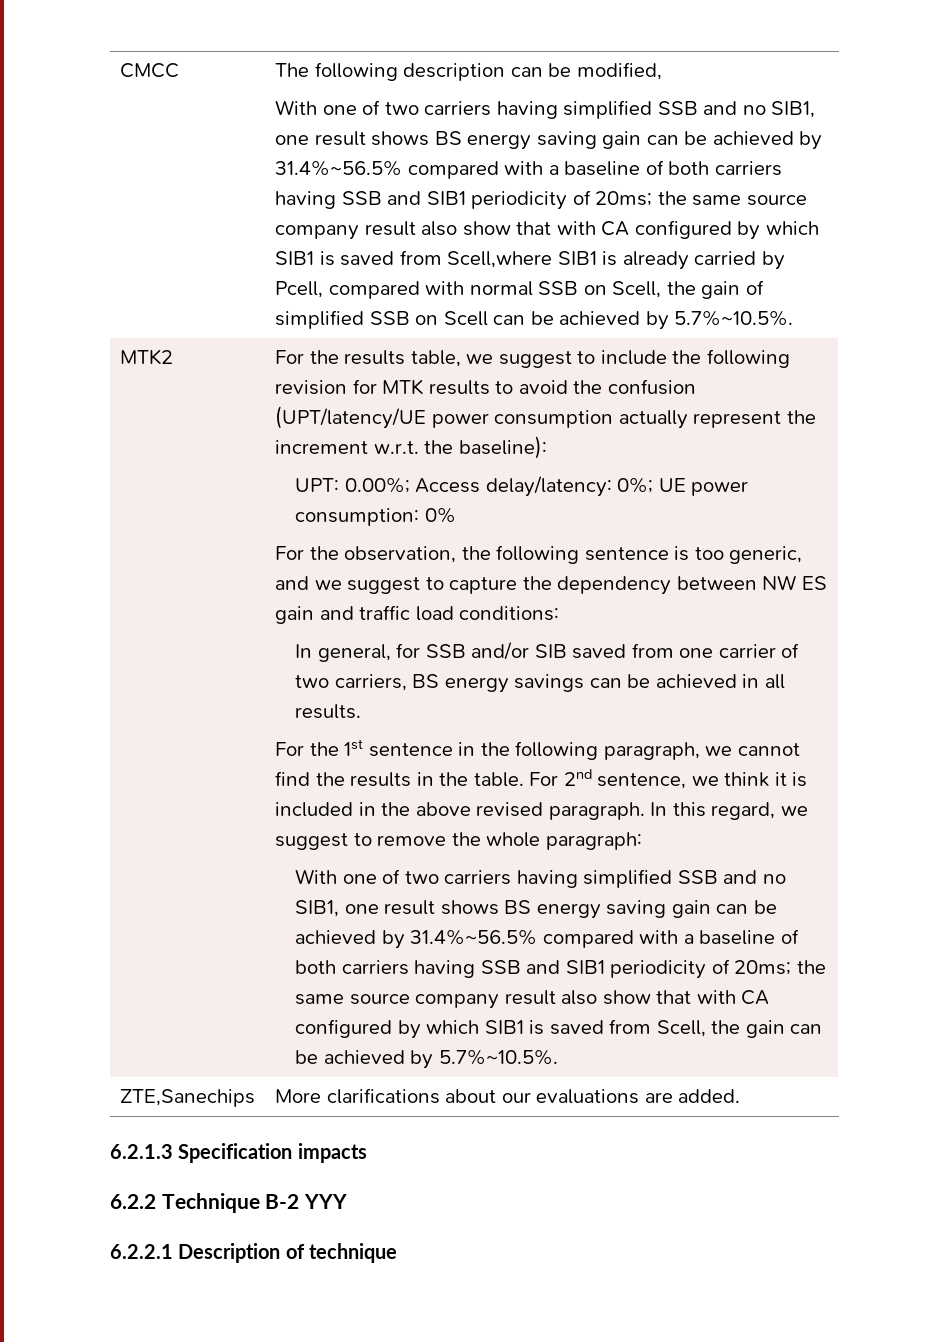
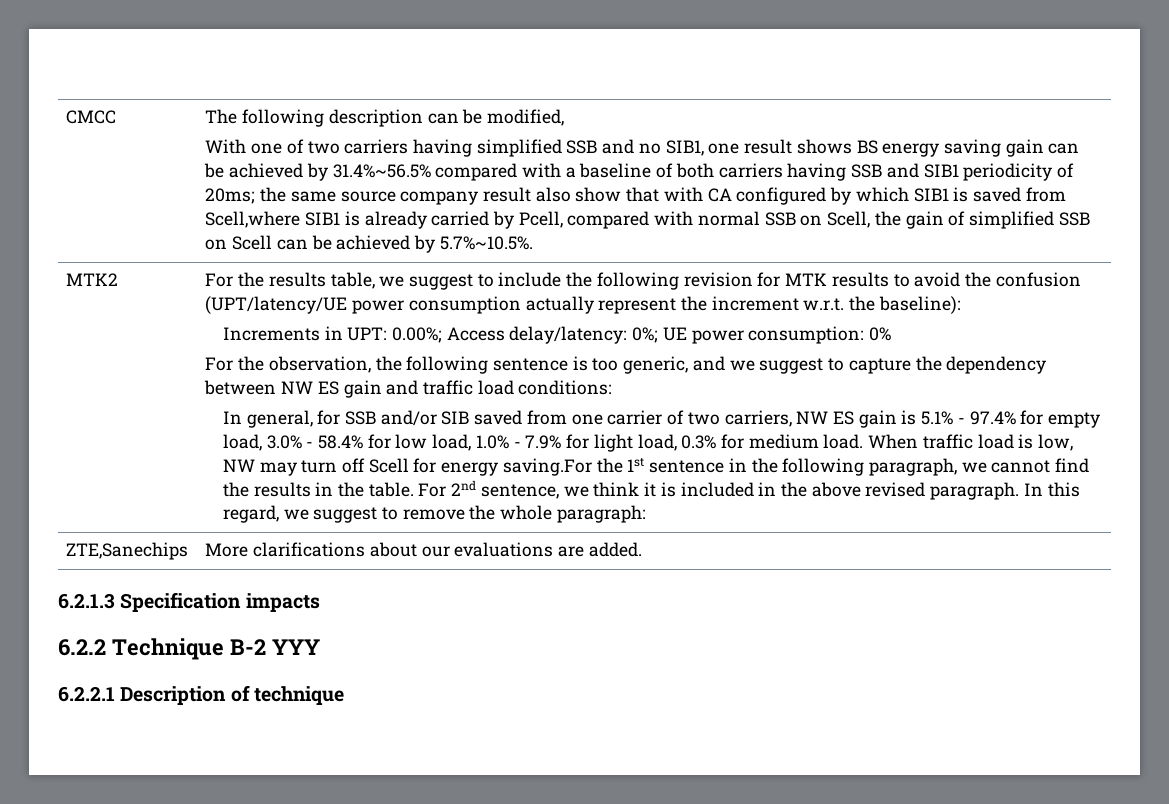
- UPT: 0.00%; Access delay/latency: 0%; UE power consumption: 0%
+ Increments in UPT: 0.00%; Access delay/latency: 0%; UE power consumption: 0%
- In general, for SSB and/or SIB saved from one carrier of two carriers, BS energy savings can be achieved in all results.
- For the 1st sentence in the following paragraph, we cannot find the results in the table.
+ In general, for SSB and/or SIB saved from one carrier of two carriers, NW ES gain is 5.1% - 97.4% for empty load, 3.0% - 58.4% for low load, 1.0% - 7.9% for light load, 0.3% for medium load. When traffic load is low, NW may turn off Scell for energy saving.For the 1st sentence in the following paragraph, we cannot find the results in the table.
- With one of two carriers having simplified SSB and no SIB1, one result shows BS energy saving gain can be achieved by 31.4%~56.5% compared with a baseline of both carriers having SSB and SIB1 periodicity of 20ms; the same source company result also show that with CA configured by which SIB1 is saved from Scell, the gain can be achieved by 5.7%~10.5%.

